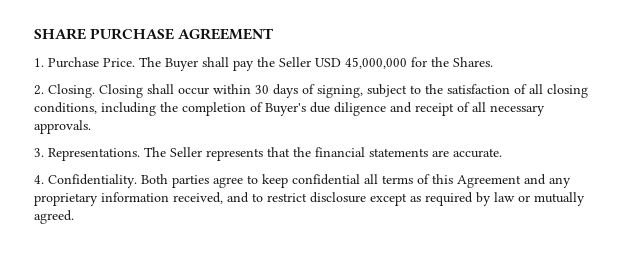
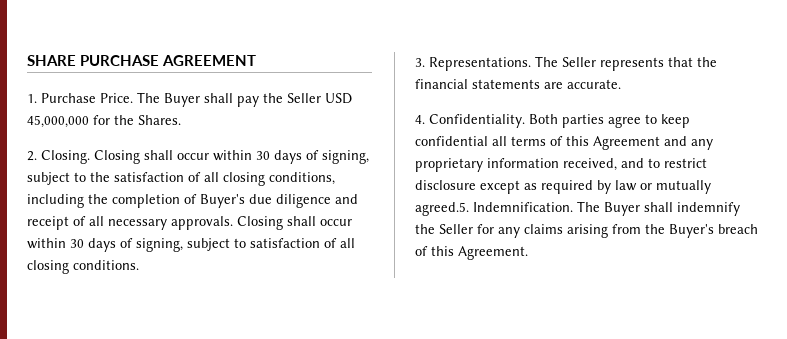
+ Closing shall occur within 30 days of signing, subject to satisfaction of all closing conditions.
- Both parties agree to keep confidential all terms of this Agreement and any proprietary information received, and to restrict disclosure except as required by law or mutually agreed.
+ Both parties agree to keep confidential all terms of this Agreement and any proprietary information received, and to restrict disclosure except as required by law or mutually agreed.5. Indemnification. The Buyer shall indemnify the Seller for any claims arising from the Buyer's breach of this Agreement.

